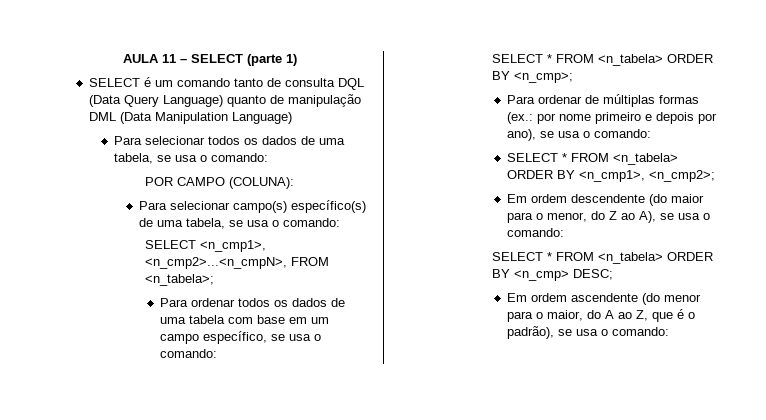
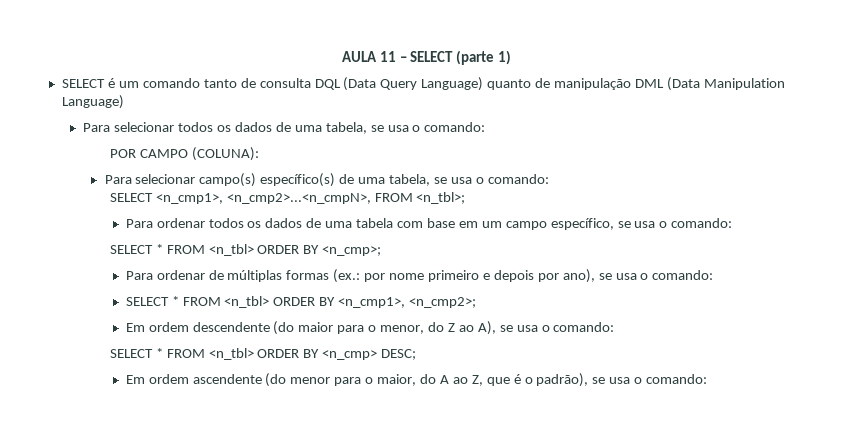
- SELECT <n_cmp1>, <n_cmp2>...<n_cmpN>, FROM <n_tabela>;
+ SELECT <n_cmp1>, <n_cmp2>...<n_cmpN>, FROM <n_tbl>;
- SELECT * FROM <n_tabela> ORDER BY <n_cmp>;
+ SELECT * FROM <n_tbl> ORDER BY <n_cmp>;
- SELECT * FROM <n_tabela> ORDER BY <n_cmp1>, <n_cmp2>;
+ SELECT * FROM <n_tbl> ORDER BY <n_cmp1>, <n_cmp2>;
- SELECT * FROM <n_tabela> ORDER BY <n_cmp> DESC;
+ SELECT * FROM <n_tbl> ORDER BY <n_cmp> DESC;

